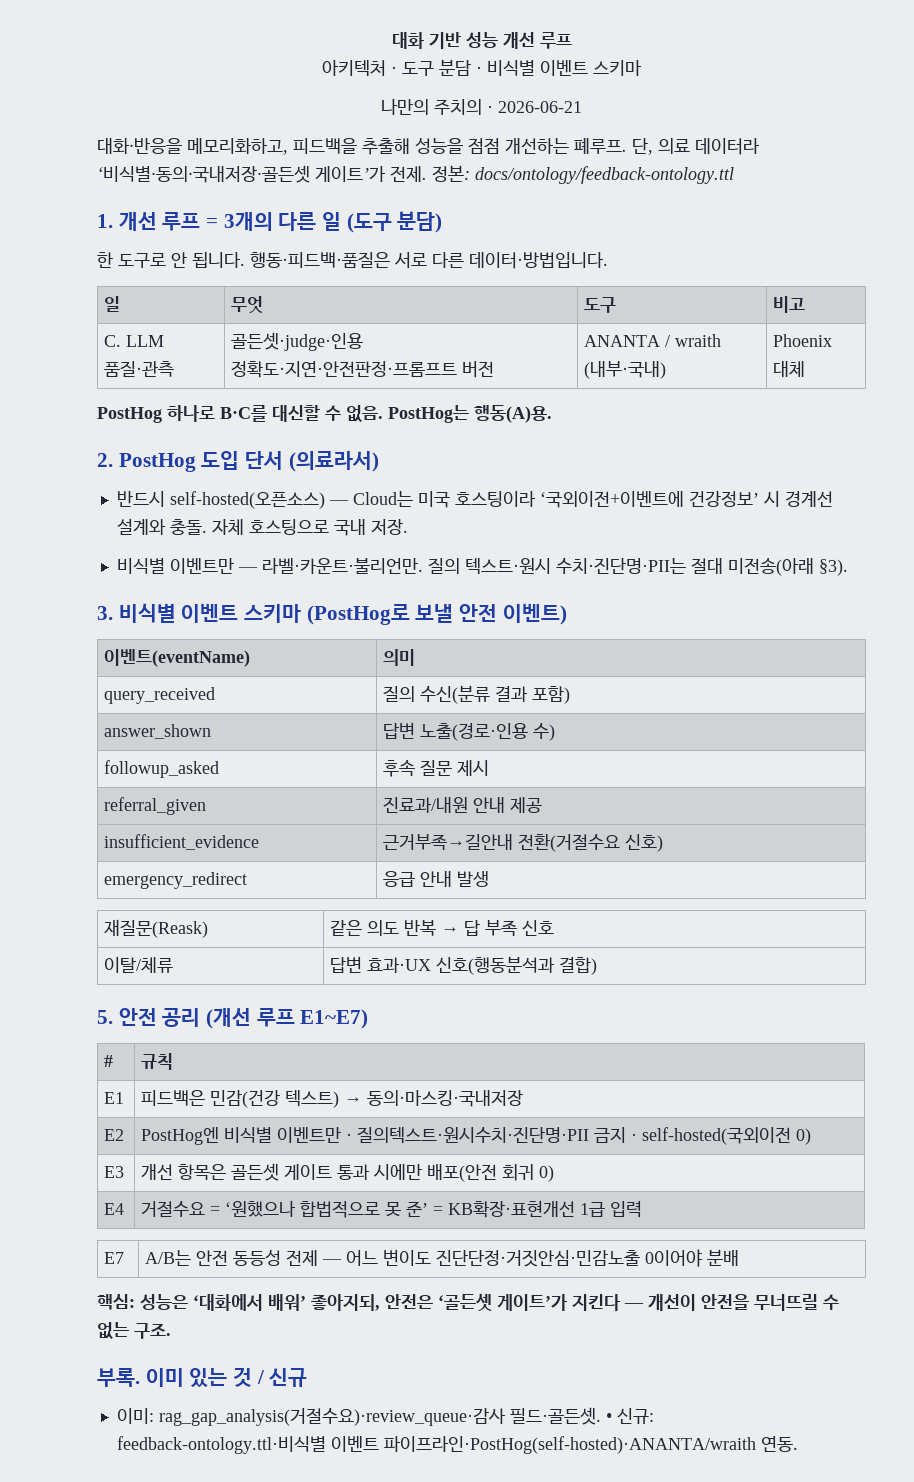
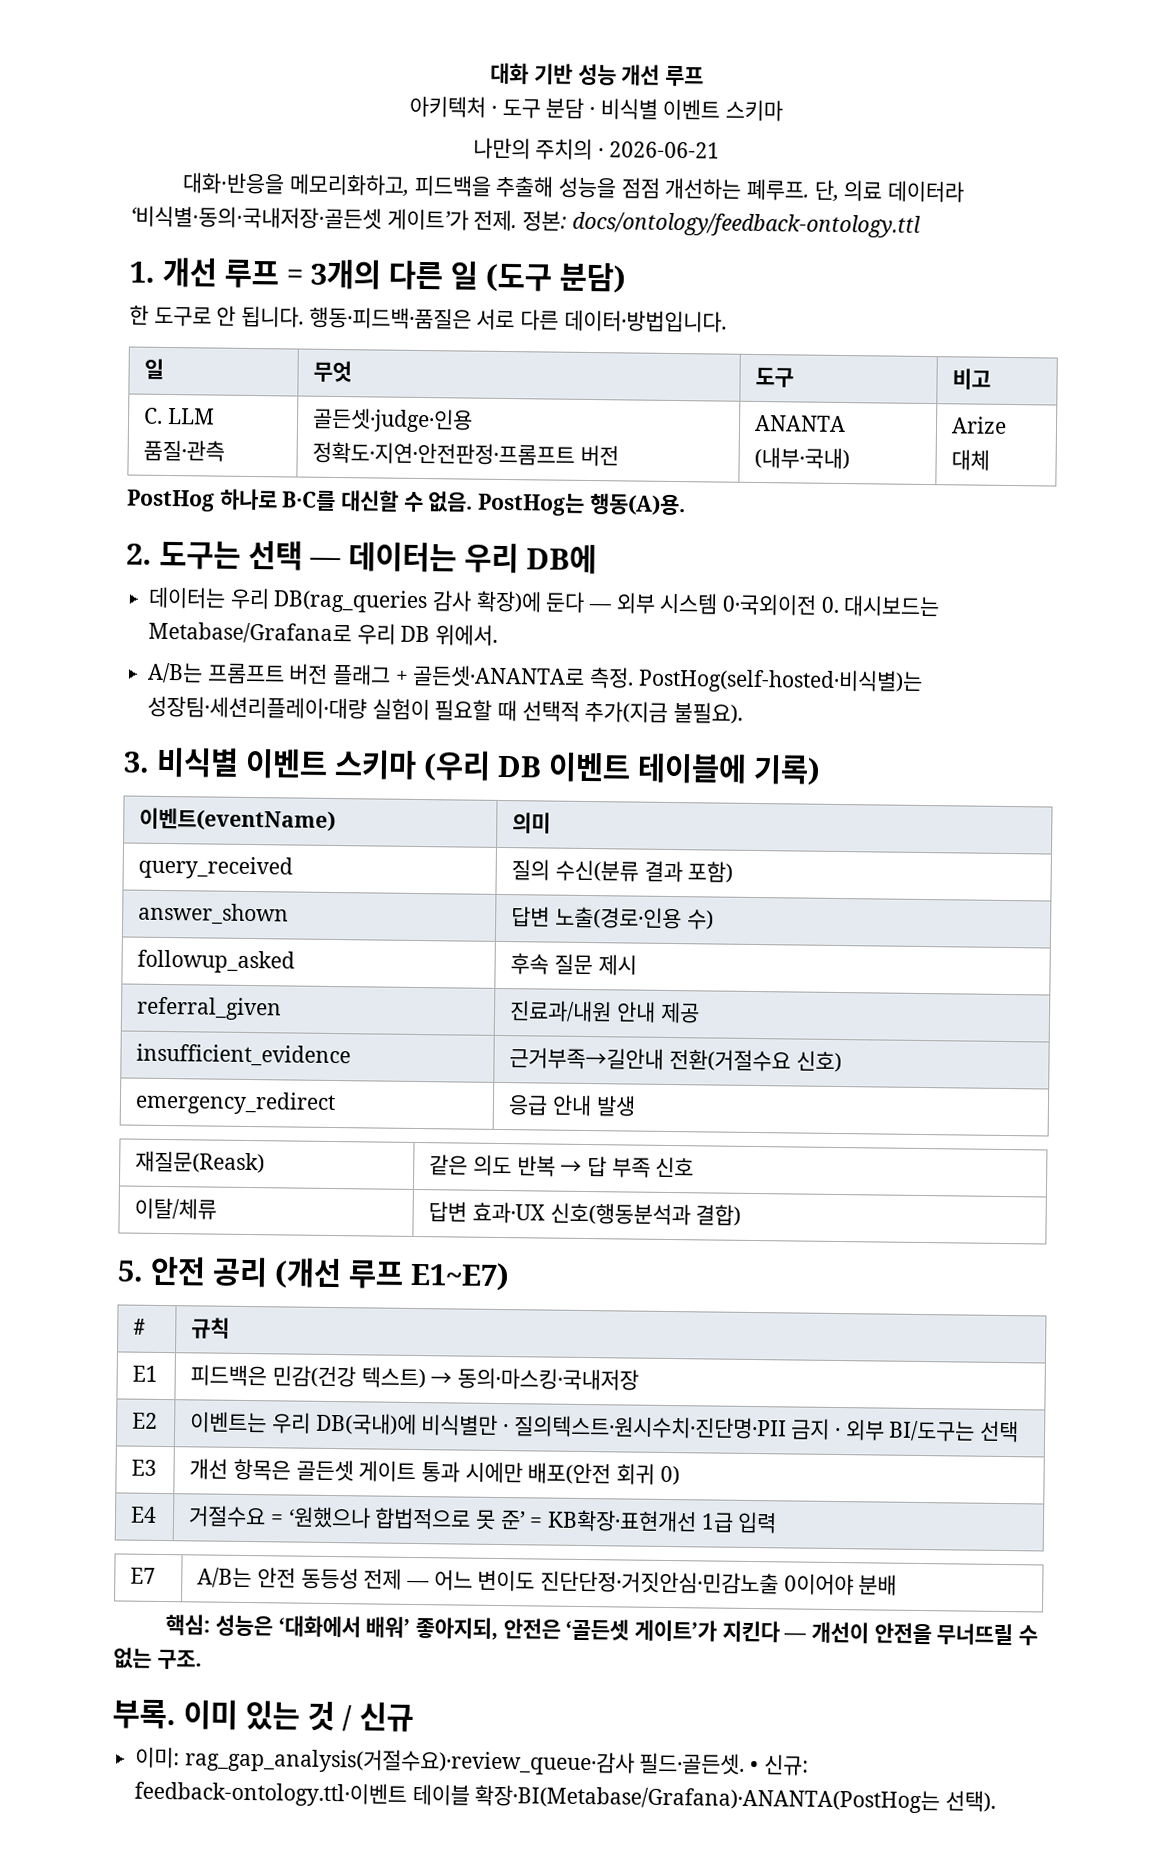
- C. LLM 품질·관측 | 골든셋·judge·인용 정확도·지연·안전판정·프롬프트 버전 | ANANTA / wraith (내부·국내) | Phoenix 대체
+ C. LLM 품질·관측 | 골든셋·judge·인용 정확도·지연·안전판정·프롬프트 버전 | ANANTA (내부·국내) | Arize 대체
- 2. PostHog 도입 단서 (의료라서)
- 반드시 self-hosted(오픈소스) — Cloud는 미국 호스팅이라 ‘국외이전+이벤트에 건강정보’ 시 경계선 설계와 충돌. 자체 호스팅으로 국내 저장.
- 비식별 이벤트만 — 라벨·카운트·불리언만. 질의 텍스트·원시 수치·진단명·PII는 절대 미전송(아래 §3).
+ 2. 도구는 선택 — 데이터는 우리 DB에
+ 데이터는 우리 DB(rag_queries 감사 확장)에 둔다 — 외부 시스템 0·국외이전 0. 대시보드는 Metabase/Grafana로 우리 DB 위에서.
+ A/B는 프롬프트 버전 플래그 + 골든셋·ANANTA로 측정. PostHog(self-hosted·비식별)는 성장팀·세션리플레이·대량 실험이 필요할 때 선택적 추가(지금 불필요).
- 3. 비식별 이벤트 스키마 (PostHog로 보낼 안전 이벤트)
+ 3. 비식별 이벤트 스키마 (우리 DB 이벤트 테이블에 기록)
- E2 | PostHog엔 비식별 이벤트만 · 질의텍스트·원시수치·진단명·PII 금지 · self-hosted(국외이전 0)
+ E2 | 이벤트는 우리 DB(국내)에 비식별만 · 질의텍스트·원시수치·진단명·PII 금지 · 외부 BI/도구는 선택
- • 신규: feedback-ontology.ttl·비식별 이벤트 파이프라인·PostHog(self-hosted)·ANANTA/wraith 연동.
+ • 신규: feedback-ontology.ttl·이벤트 테이블 확장·BI(Metabase/Grafana)·ANANTA(PostHog는 선택).

